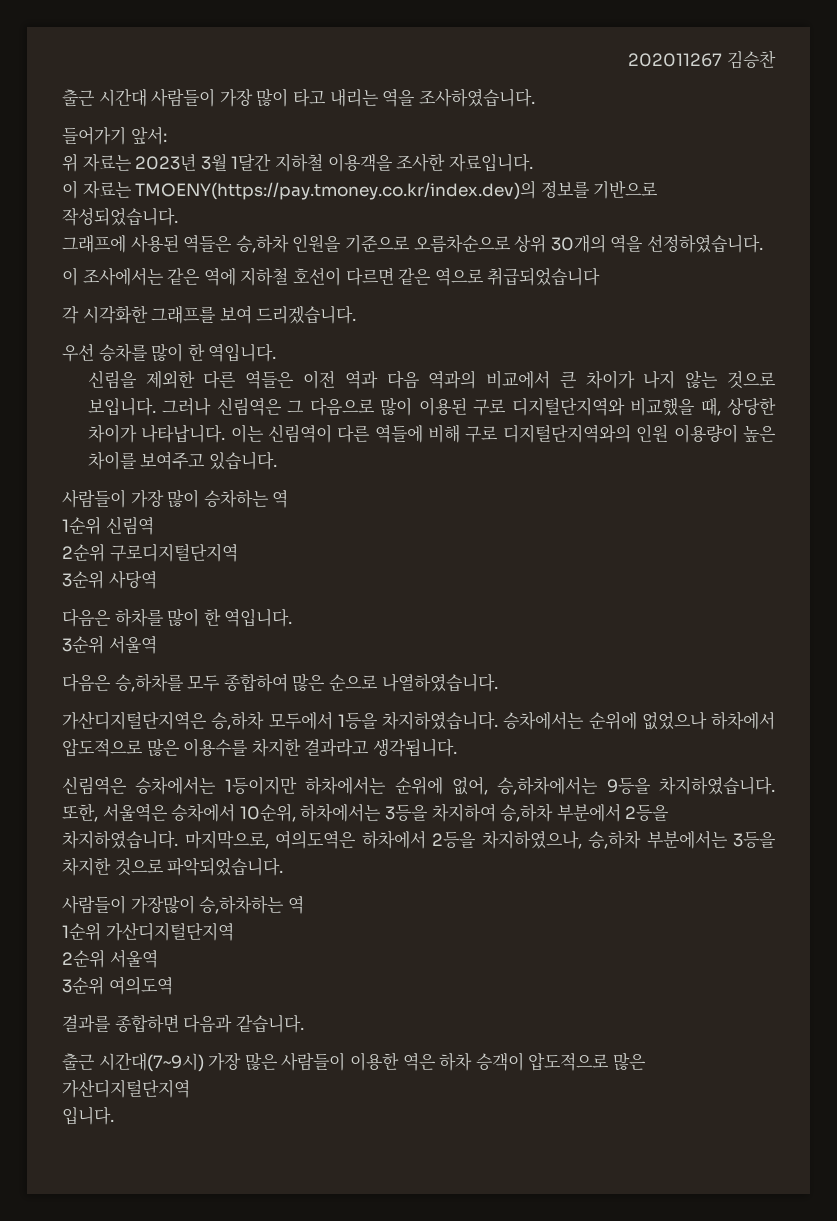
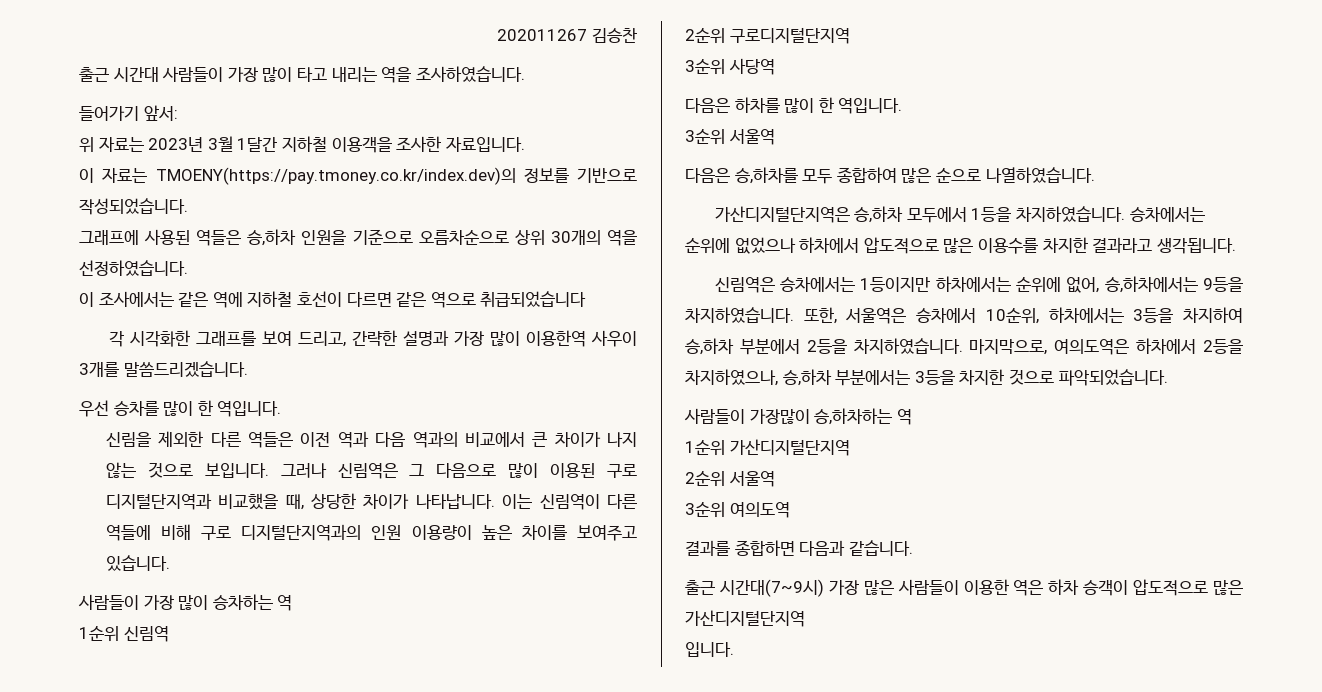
- 각 시각화한 그래프를 보여 드리겠습니다.
+ 각 시각화한 그래프를 보여 드리고, 간략한 설명과 가장 많이 이용한역 사우이 3개를 말씀드리겠습니다.
- 그러나 신림역은 그 다음으로 많이 이용된 구로 디지털단지역와 비교했을 때, 상당한 차이가 나타납니다.
+ 그러나 신림역은 그 다음으로 많이 이용된 구로 디지털단지역과 비교했을 때, 상당한 차이가 나타납니다.
- 이는 신림역이 다른 역들에 비해 구로 디지털단지역와의 인원 이용량이 높은 차이를 보여주고 있습니다.
+ 이는 신림역이 다른 역들에 비해 구로 디지털단지역과의 인원 이용량이 높은 차이를 보여주고 있습니다.

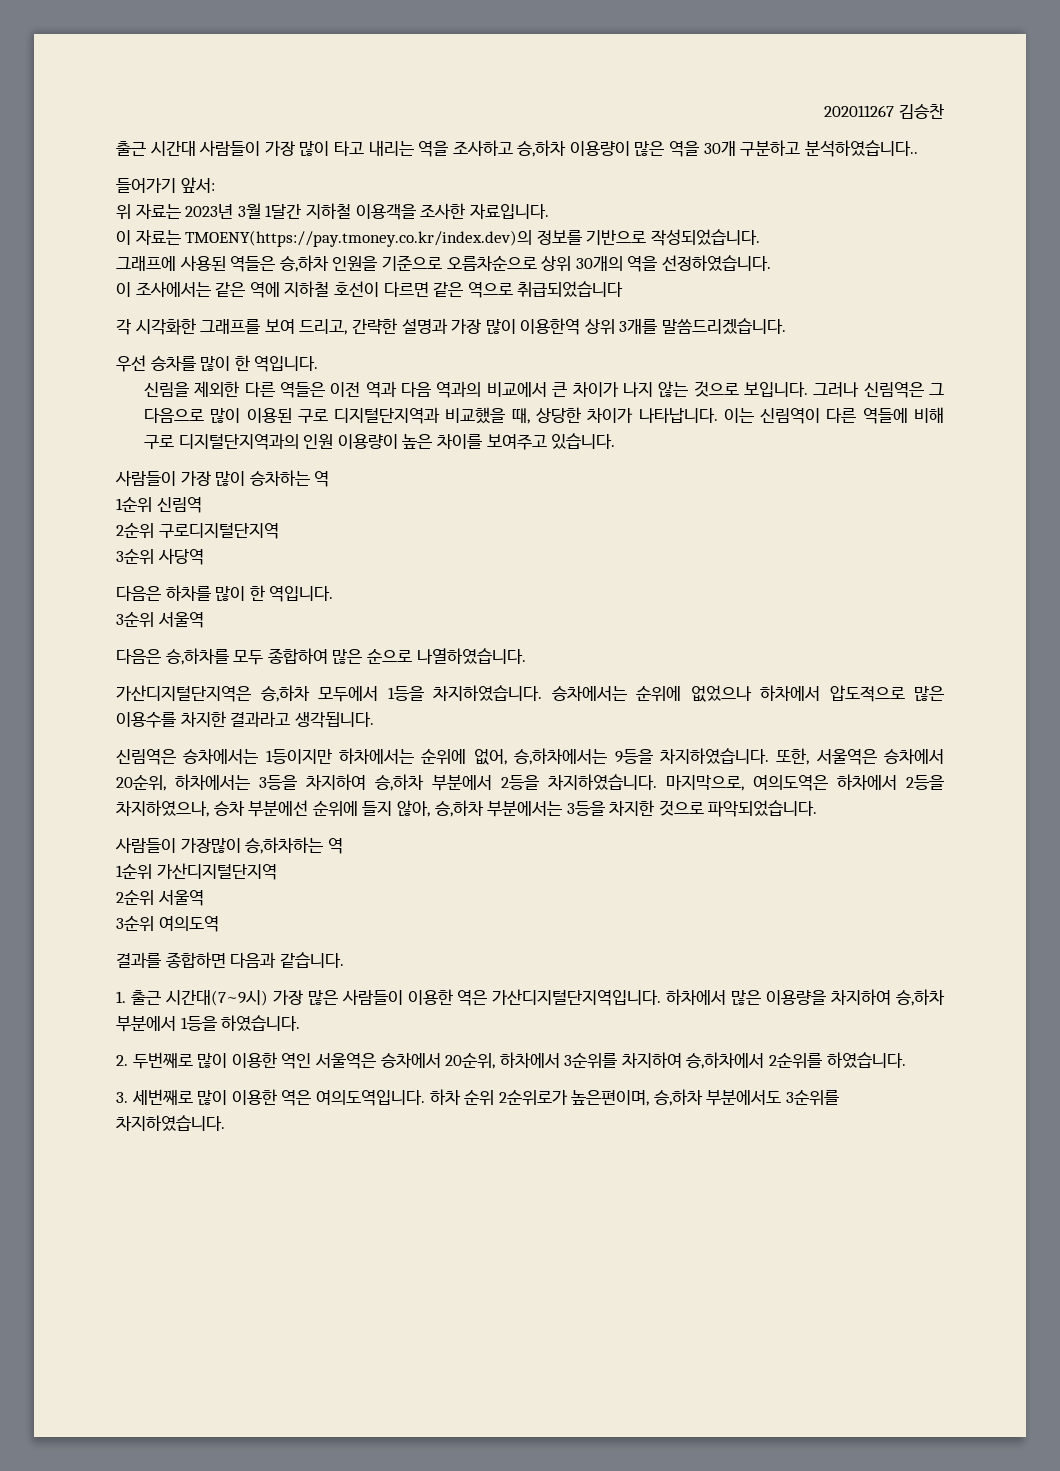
- 출근 시간대 사람들이 가장 많이 타고 내리는 역을 조사하였습니다.
+ 출근 시간대 사람들이 가장 많이 타고 내리는 역을 조사하고 승,하차 이용량이 많은 역을 30개 구분하고 분석하였습니다..
- 각 시각화한 그래프를 보여 드리고, 간략한 설명과 가장 많이 이용한역 사우이 3개를 말씀드리겠습니다.
+ 각 시각화한 그래프를 보여 드리고, 간략한 설명과 가장 많이 이용한역 상위 3개를 말씀드리겠습니다.
- 또한, 서울역은 승차에서 10순위, 하차에서는 3등을 차지하여 승,하차 부분에서 2등을 차지하였습니다.
+ 또한, 서울역은 승차에서 20순위, 하차에서는 3등을 차지하여 승,하차 부분에서 2등을 차지하였습니다.
- 마지막으로, 여의도역은 하차에서 2등을 차지하였으나, 승,하차 부분에서는 3등을 차지한 것으로 파악되었습니다.
+ 마지막으로, 여의도역은 하차에서 2등을 차지하였으나, 승차 부분에선 순위에 들지 않아, 승,하차 부분에서는 3등을 차지한 것으로 파악되었습니다.
- 출근 시간대(7~9시) 가장 많은 사람들이 이용한 역은 하차 승객이 압도적으로 많은 가산디지털단지역
- 입니다.
+ 1. 출근 시간대(7~9시) 가장 많은 사람들이 이용한 역은 가산디지털단지역입니다. 하차에서 많은 이용량을 차지하여 승,하차 부분에서 1등을 하였습니다.
+ 2. 두번째로 많이 이용한 역인 서울역은 승차에서 20순위, 하차에서 3순위를 차지하여 승,하차에서 2순위를 하였습니다.
+ 3. 세번째로 많이 이용한 역은 여의도역입니다. 하차 순위 2순위로가 높은편이며, 승,하차 부분에서도 3순위를 차지하였습니다.

